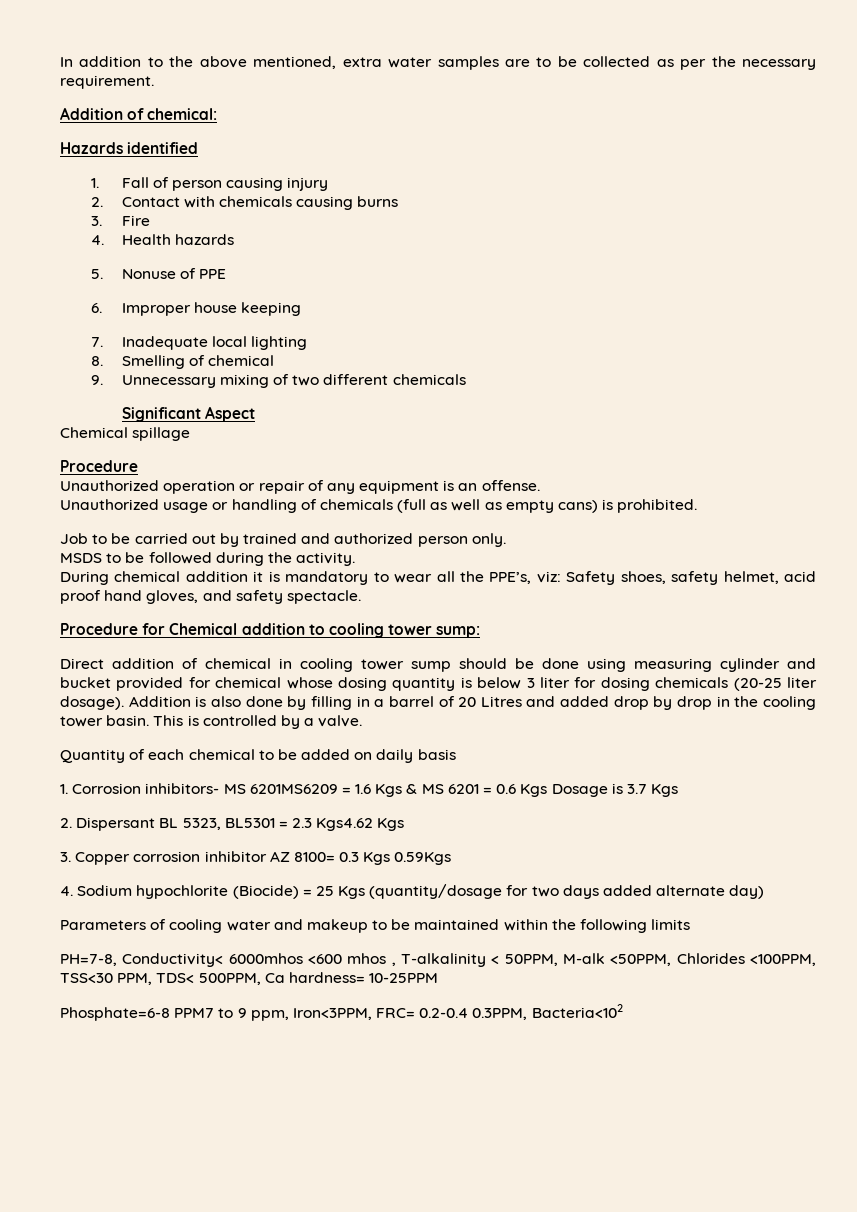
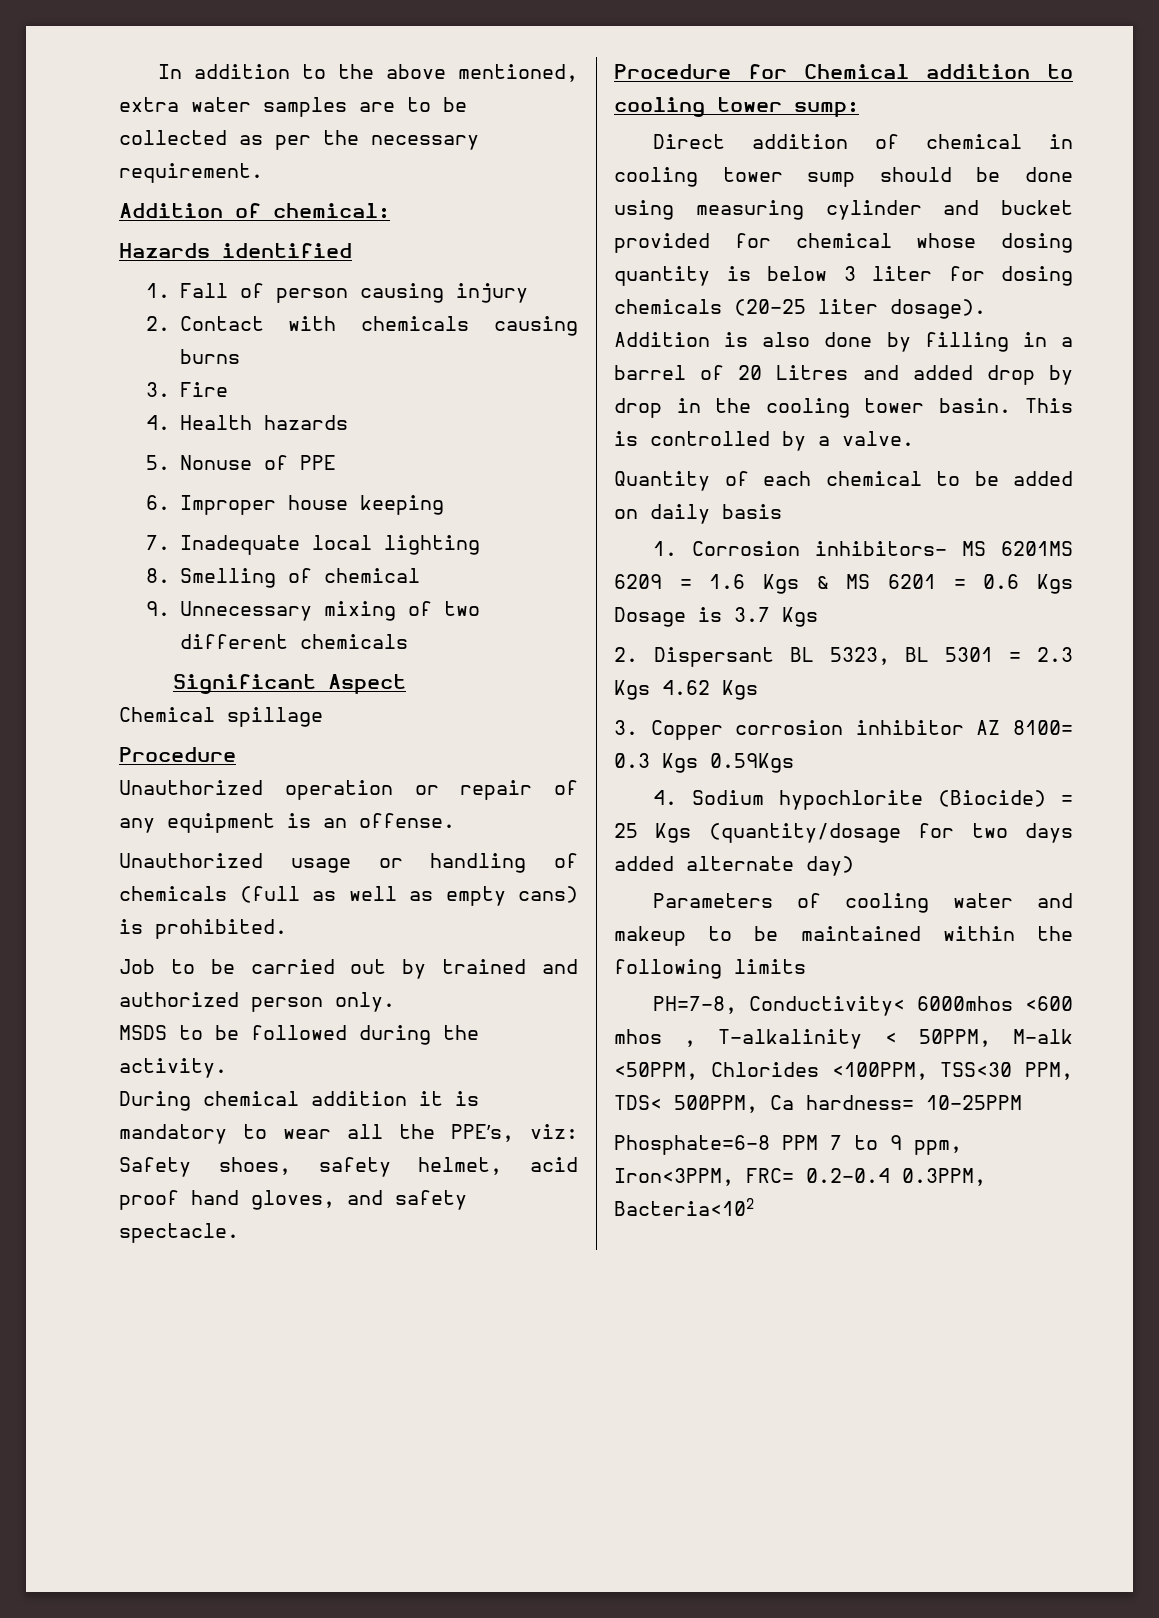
- 1. Corrosion inhibitors- MS 6201MS6209 = 1.6 Kgs & MS 6201 = 0.6 Kgs Dosage is 3.7 Kgs
+ 1. Corrosion inhibitors- MS 6201MS 6209 = 1.6 Kgs & MS 6201 = 0.6 Kgs Dosage is 3.7 Kgs
- 2. Dispersant BL 5323, BL5301 = 2.3 Kgs4.62 Kgs
+ 2. Dispersant BL 5323, BL 5301 = 2.3 Kgs 4.62 Kgs
- Phosphate=6-8 PPM7 to 9 ppm, Iron<3PPM, FRC= 0.2-0.4 0.3PPM, Bacteria<102
+ Phosphate=6-8 PPM 7 to 9 ppm, Iron<3PPM, FRC= 0.2-0.4 0.3PPM, Bacteria<102

